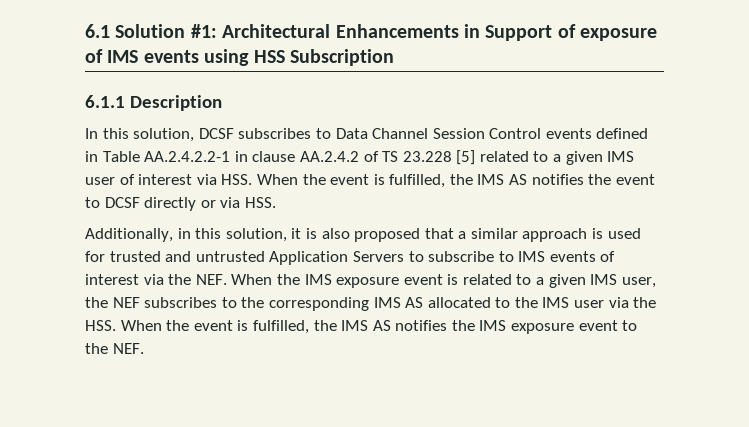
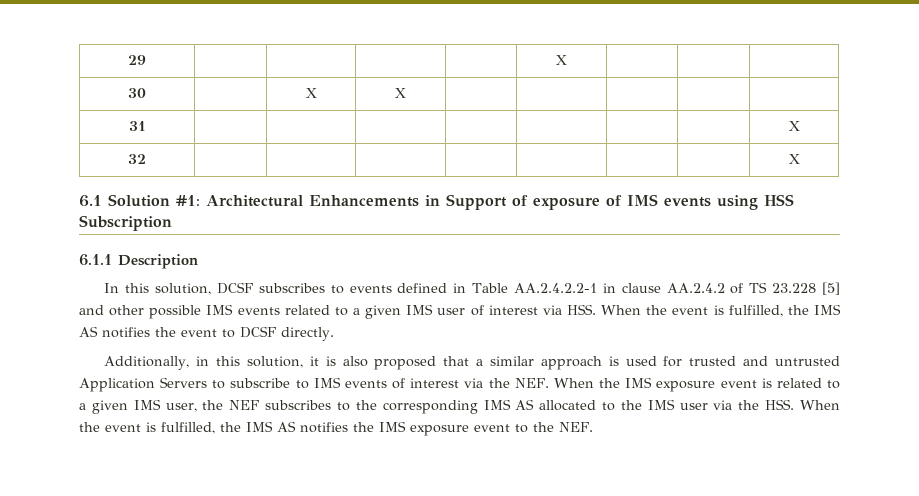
+ 29 | | | | | X | | |
+ 30 | | X | X | | | | |
+ 31 | | | | | | | | X
+ 32 | | | | | | | | X
- In this solution, DCSF subscribes to Data Channel Session Control events defined in Table AA.2.4.2.2-1 in clause AA.2.4.2 of TS 23.228 [5] related to a given IMS user of interest via HSS. When the event is fulfilled, the IMS AS notifies the event to DCSF directly or via HSS.
+ In this solution, DCSF subscribes to events defined in Table AA.2.4.2.2-1 in clause AA.2.4.2 of TS 23.228 [5] and other possible IMS events related to a given IMS user of interest via HSS. When the event is fulfilled, the IMS AS notifies the event to DCSF directly.

